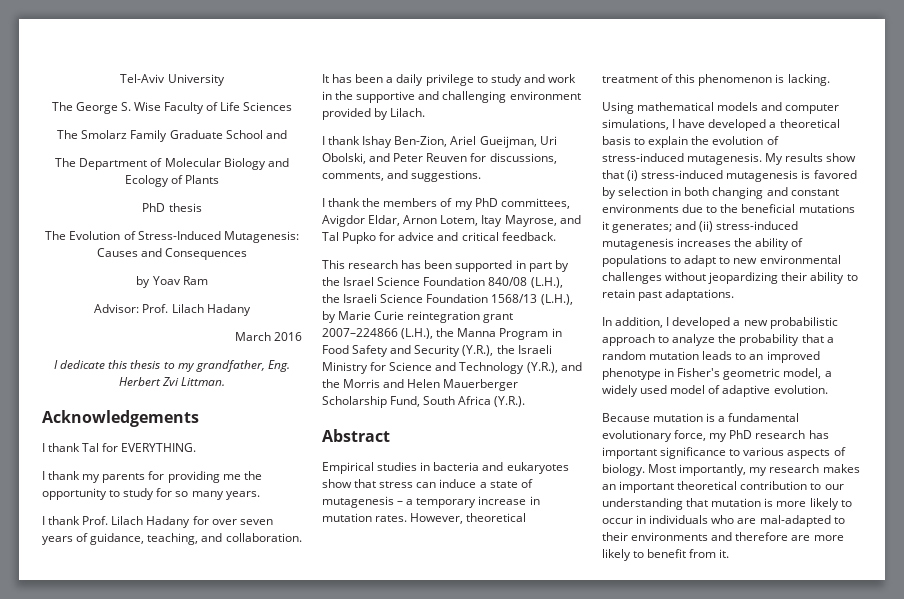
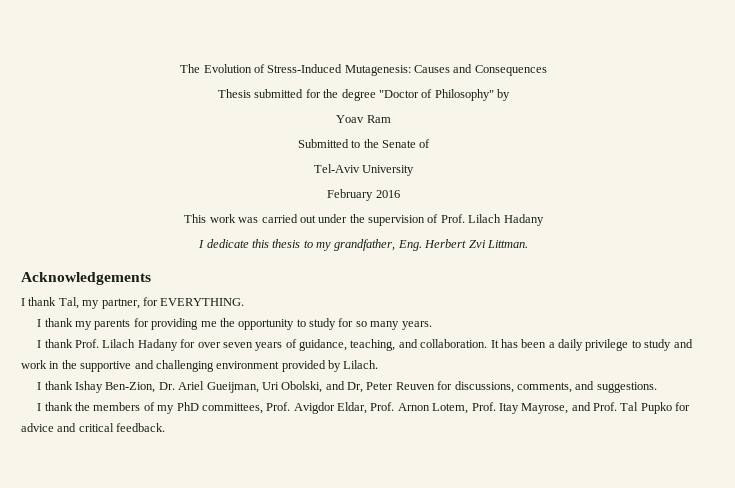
- Tel-Aviv University
- The George S. Wise Faculty of Life Sciences
- The Smolarz Family Graduate School and
- The Department of Molecular Biology and Ecology of Plants
- PhD thesis
- by Yoav Ram
+ Thesis submitted for the degree "Doctor of Philosophy" by
+ Yoav Ram
- Advisor: Prof. Lilach Hadany
- March 2016
+ Submitted to the Senate of
+ Tel-Aviv University
+ February 2016
+ This work was carried out under the supervision of Prof. Lilach Hadany
- I thank Tal for EVERYTHING.
+ I thank Tal, my partner, for EVERYTHING.
- I thank Ishay Ben-Zion, Ariel Gueijman, Uri Obolski, and Peter Reuven for discussions, comments, and suggestions.
+ I thank Ishay Ben-Zion, Dr. Ariel Gueijman, Uri Obolski, and Dr, Peter Reuven for discussions, comments, and suggestions.
- I thank the members of my PhD committees, Avigdor Eldar, Arnon Lotem, Itay Mayrose, and Tal Pupko for advice and critical feedback.
+ I thank the members of my PhD committees, Prof. Avigdor Eldar, Prof. Arnon Lotem, Prof. Itay Mayrose, and Prof. Tal Pupko for advice and critical feedback.
- This research has been supported in part by the Israel Science Foundation 840/08 (L.H.), the Israeli Science Foundation 1568/13 (L.H.), by Marie Curie reintegration grant 2007–224866 (L.H.), the Manna Program in Food Safety and Security (Y.R.), the Israeli Ministry for Science and Technology (Y.R.), and the Morris and Helen Mauerberger Scholarship Fund, South Africa (Y.R.).
- Abstract
- Empirical studies in bacteria and eukaryotes show that stress can induce a state of mutagenesis – a temporary increase in mutation rates. However, theoretical treatment of this phenomenon is lacking.
- Using mathematical models and computer simulations, I have developed a theoretical basis to explain the evolution of stress-induced mutagenesis. My results show that (i) stress-induced mutagenesis is favored by selection in both changing and constant environments due to the beneficial mutations it generates; and (ii) stress-induced mutagenesis increases the ability of populations to adapt to new environmental challenges without jeopardizing their ability to retain past adaptations.
- In addition, I developed a new probabilistic approach to analyze the probability that a random mutation leads to an improved phenotype in Fisher's geometric model, a widely used model of adaptive evolution.
- Because mutation is a fundamental evolutionary force, my PhD research has important significance to various aspects of biology. Most importantly, my research makes an important theoretical contribution to our understanding that mutation is more likely to occur in individuals who are mal-adapted to their environments and therefore are more likely to benefit from it.

